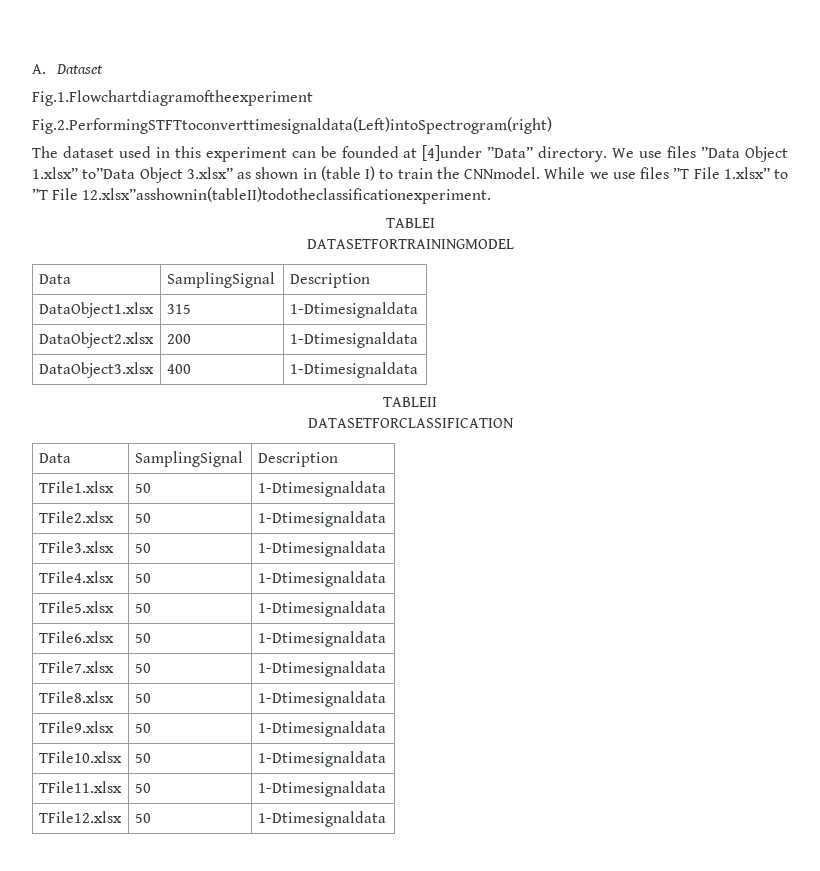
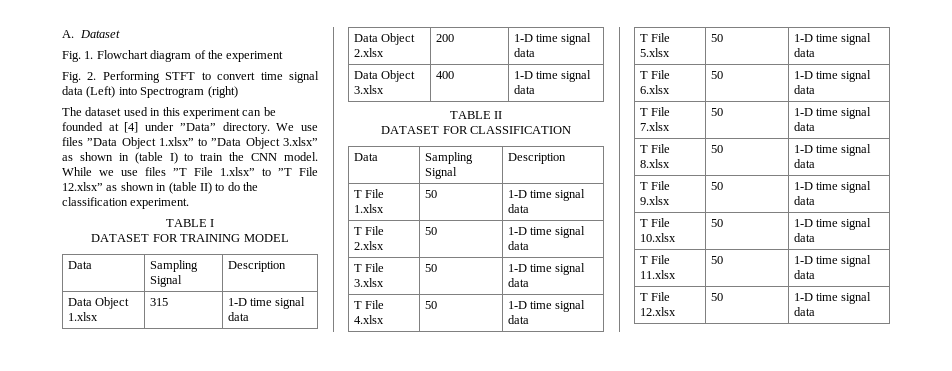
- Fig.1.Flowchartdiagramoftheexperiment
- Fig.2.PerformingSTFTtoconverttimesignaldata(Left)intoSpectrogram(right)
+ Fig. 1. Flowchart diagram of the experiment
+ Fig. 2. Performing STFT to convert time signal data (Left) into Spectrogram (right)
- The dataset used in this experiment can be founded at [4]under ”Data” directory.
+ The dataset used in this experiment can be founded at [4] under ”Data” directory.
- We use files ”Data Object 1.xlsx” to”Data Object 3.xlsx” as shown in (table I) to train the CNNmodel.
+ We use files ”Data Object 1.xlsx” to ”Data Object 3.xlsx” as shown in (table I) to train the CNN model.
- While we use files ”T File 1.xlsx” to ”T File 12.xlsx”asshownin(tableII)todotheclassificationexperiment.
- TABLEI
- DATASETFORTRAININGMODEL
- Data | SamplingSignal | Description
- DataObject1.xlsx | 315 | 1-Dtimesignaldata
- DataObject2.xlsx | 200 | 1-Dtimesignaldata
- DataObject3.xlsx | 400 | 1-Dtimesignaldata
- TABLEII
- DATASETFORCLASSIFICATION
- Data | SamplingSignal | Description
- TFile1.xlsx | 50 | 1-Dtimesignaldata
- TFile2.xlsx | 50 | 1-Dtimesignaldata
- TFile3.xlsx | 50 | 1-Dtimesignaldata
- TFile4.xlsx | 50 | 1-Dtimesignaldata
- TFile5.xlsx | 50 | 1-Dtimesignaldata
- TFile6.xlsx | 50 | 1-Dtimesignaldata
- TFile7.xlsx | 50 | 1-Dtimesignaldata
- TFile8.xlsx | 50 | 1-Dtimesignaldata
- TFile9.xlsx | 50 | 1-Dtimesignaldata
- TFile10.xlsx | 50 | 1-Dtimesignaldata
- TFile11.xlsx | 50 | 1-Dtimesignaldata
- TFile12.xlsx | 50 | 1-Dtimesignaldata
+ While we use files ”T File 1.xlsx” to ”T File 12.xlsx” as shown in (table II) to do the classification experiment.
+ TABLE I
+ DATASET FOR TRAINING MODEL
+ Data | Sampling Signal | Description
+ Data Object 1.xlsx | 315 | 1-D time signal data
+ Data Object 2.xlsx | 200 | 1-D time signal data
+ Data Object 3.xlsx | 400 | 1-D time signal data
+ TABLE II
+ DATASET FOR CLASSIFICATION
+ Data | Sampling Signal | Description
+ T File 1.xlsx | 50 | 1-D time signal data
+ T File 2.xlsx | 50 | 1-D time signal data
+ T File 3.xlsx | 50 | 1-D time signal data
+ T File 4.xlsx | 50 | 1-D time signal data
+ T File 5.xlsx | 50 | 1-D time signal data
+ T File 6.xlsx | 50 | 1-D time signal data
+ T File 7.xlsx | 50 | 1-D time signal data
+ T File 8.xlsx | 50 | 1-D time signal data
+ T File 9.xlsx | 50 | 1-D time signal data
+ T File 10.xlsx | 50 | 1-D time signal data
+ T File 11.xlsx | 50 | 1-D time signal data
+ T File 12.xlsx | 50 | 1-D time signal data

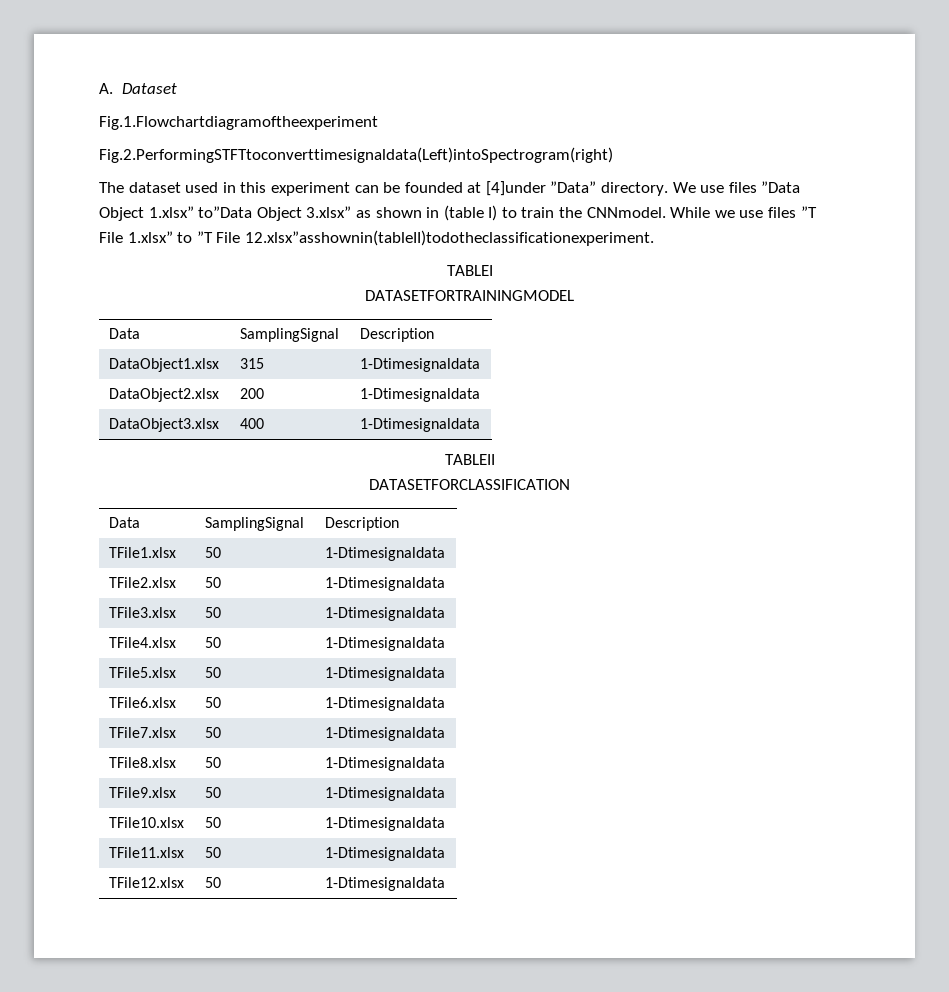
- Fig. 1. Flowchart diagram of the experiment
- Fig. 2. Performing STFT to convert time signal data (Left) into Spectrogram (right)
+ Fig.1.Flowchartdiagramoftheexperiment
+ Fig.2.PerformingSTFTtoconverttimesignaldata(Left)intoSpectrogram(right)
- The dataset used in this experiment can be founded at [4] under ”Data” directory.
+ The dataset used in this experiment can be founded at [4]under ”Data” directory.
- We use files ”Data Object 1.xlsx” to ”Data Object 3.xlsx” as shown in (table I) to train the CNN model.
+ We use files ”Data Object 1.xlsx” to”Data Object 3.xlsx” as shown in (table I) to train the CNNmodel.
- While we use files ”T File 1.xlsx” to ”T File 12.xlsx” as shown in (table II) to do the classification experiment.
- TABLE I
- DATASET FOR TRAINING MODEL
- Data | Sampling Signal | Description
- Data Object 1.xlsx | 315 | 1-D time signal data
- Data Object 2.xlsx | 200 | 1-D time signal data
- Data Object 3.xlsx | 400 | 1-D time signal data
- TABLE II
- DATASET FOR CLASSIFICATION
- Data | Sampling Signal | Description
- T File 1.xlsx | 50 | 1-D time signal data
- T File 2.xlsx | 50 | 1-D time signal data
- T File 3.xlsx | 50 | 1-D time signal data
- T File 4.xlsx | 50 | 1-D time signal data
- T File 5.xlsx | 50 | 1-D time signal data
- T File 6.xlsx | 50 | 1-D time signal data
- T File 7.xlsx | 50 | 1-D time signal data
- T File 8.xlsx | 50 | 1-D time signal data
- T File 9.xlsx | 50 | 1-D time signal data
- T File 10.xlsx | 50 | 1-D time signal data
- T File 11.xlsx | 50 | 1-D time signal data
- T File 12.xlsx | 50 | 1-D time signal data
+ While we use files ”T File 1.xlsx” to ”T File 12.xlsx”asshownin(tableII)todotheclassificationexperiment.
+ TABLEI
+ DATASETFORTRAININGMODEL
+ Data | SamplingSignal | Description
+ DataObject1.xlsx | 315 | 1-Dtimesignaldata
+ DataObject2.xlsx | 200 | 1-Dtimesignaldata
+ DataObject3.xlsx | 400 | 1-Dtimesignaldata
+ TABLEII
+ DATASETFORCLASSIFICATION
+ Data | SamplingSignal | Description
+ TFile1.xlsx | 50 | 1-Dtimesignaldata
+ TFile2.xlsx | 50 | 1-Dtimesignaldata
+ TFile3.xlsx | 50 | 1-Dtimesignaldata
+ TFile4.xlsx | 50 | 1-Dtimesignaldata
+ TFile5.xlsx | 50 | 1-Dtimesignaldata
+ TFile6.xlsx | 50 | 1-Dtimesignaldata
+ TFile7.xlsx | 50 | 1-Dtimesignaldata
+ TFile8.xlsx | 50 | 1-Dtimesignaldata
+ TFile9.xlsx | 50 | 1-Dtimesignaldata
+ TFile10.xlsx | 50 | 1-Dtimesignaldata
+ TFile11.xlsx | 50 | 1-Dtimesignaldata
+ TFile12.xlsx | 50 | 1-Dtimesignaldata

